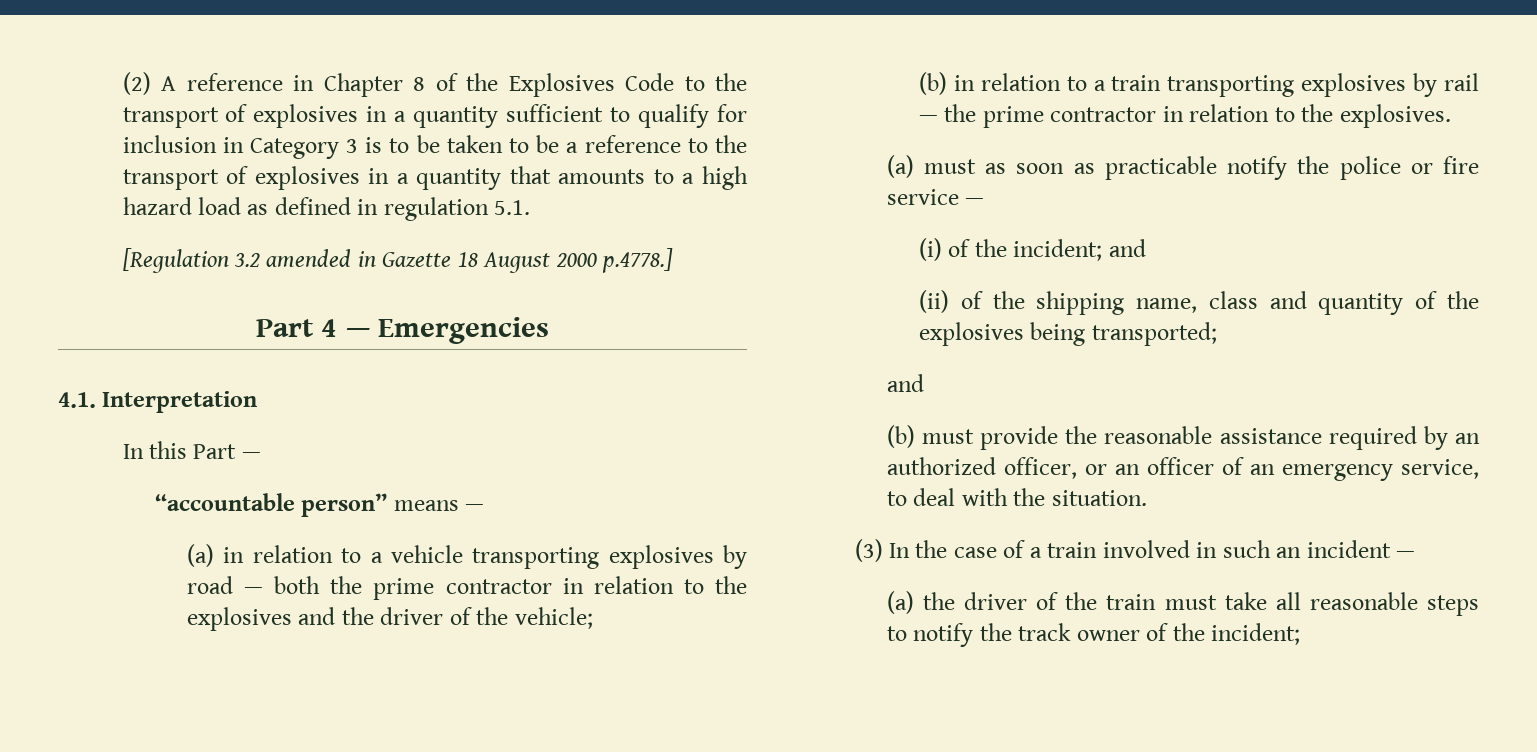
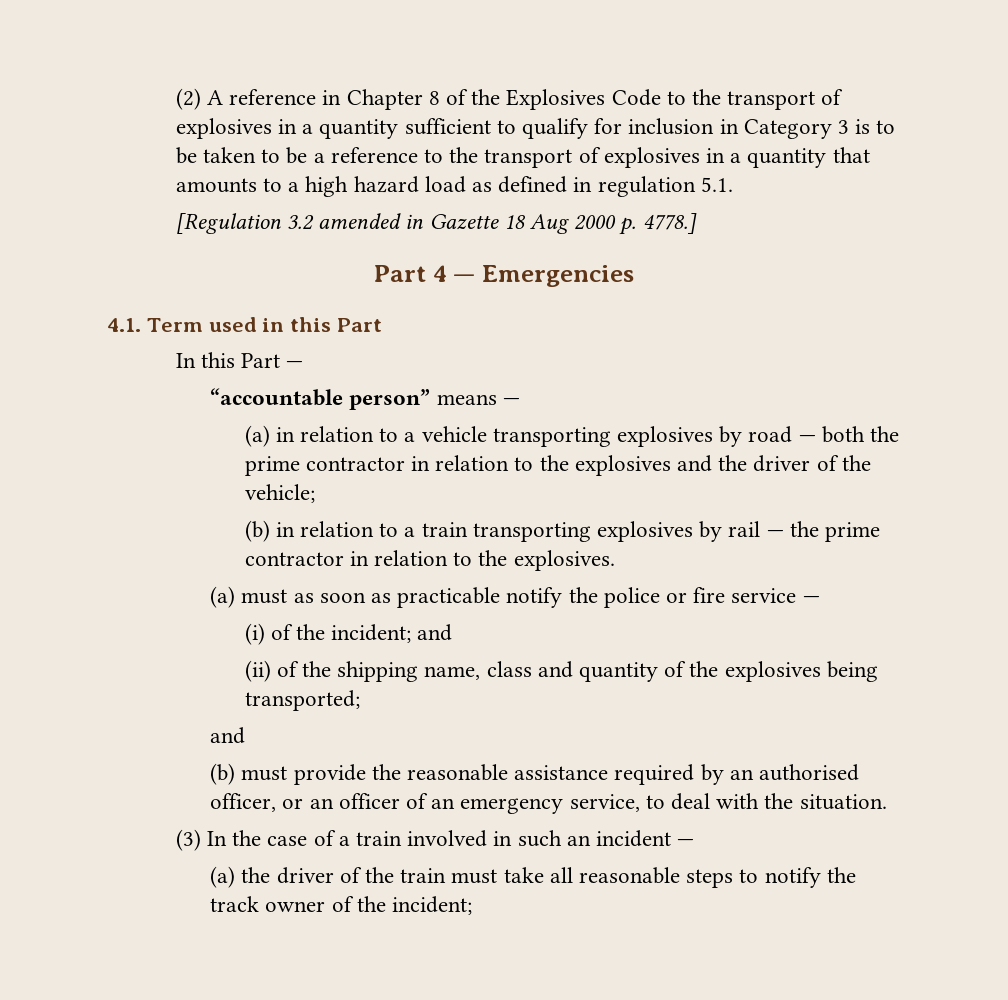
- [Regulation 3.2 amended in Gazette 18 August 2000 p.4778.]
+ [Regulation 3.2 amended in Gazette 18 Aug 2000 p. 4778.]
- 4.1. Interpretation
+ 4.1. Term used in this Part
- (b) must provide the reasonable assistance required by an authorized officer, or an officer of an emergency service, to deal with the situation.
+ (b) must provide the reasonable assistance required by an authorised officer, or an officer of an emergency service, to deal with the situation.

